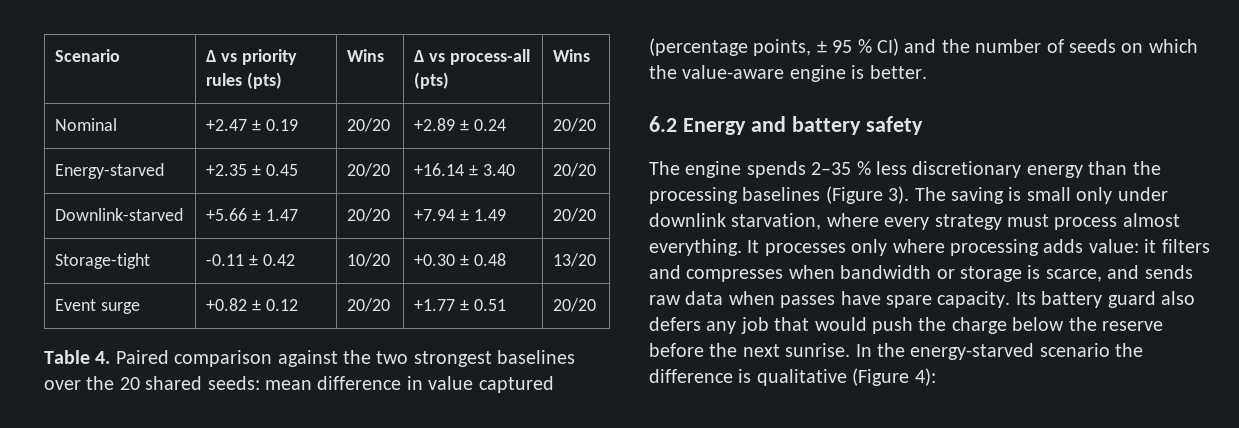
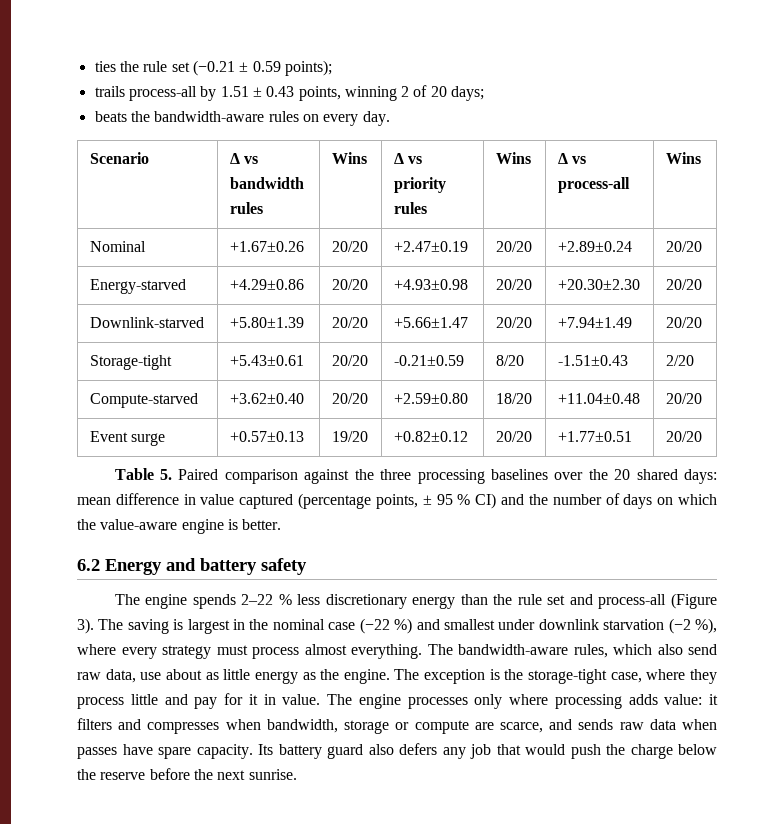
- Scenario | Δ vs priority rules (pts) | Wins | Δ vs process-all (pts) | Wins
+ ties the rule set (−0.21 ± 0.59 points);
+ trails process-all by 1.51 ± 0.43 points, winning 2 of 20 days;
+ beats the bandwidth-aware rules on every day.
+ Scenario | Δ vs bandwidth rules | Wins | Δ vs priority rules | Wins | Δ vs process-all | Wins
- Nominal | +2.47 ± 0.19 | 20/20 | +2.89 ± 0.24 | 20/20
- Energy-starved | +2.35 ± 0.45 | 20/20 | +16.14 ± 3.40 | 20/20
- Downlink-starved | +5.66 ± 1.47 | 20/20 | +7.94 ± 1.49 | 20/20
- Storage-tight | -0.11 ± 0.42 | 10/20 | +0.30 ± 0.48 | 13/20
- Event surge | +0.82 ± 0.12 | 20/20 | +1.77 ± 0.51 | 20/20
+ Nominal | +1.67±0.26 | 20/20 | +2.47±0.19 | 20/20 | +2.89±0.24 | 20/20
+ Energy-starved | +4.29±0.86 | 20/20 | +4.93±0.98 | 20/20 | +20.30±2.30 | 20/20
+ Downlink-starved | +5.80±1.39 | 20/20 | +5.66±1.47 | 20/20 | +7.94±1.49 | 20/20
+ Storage-tight | +5.43±0.61 | 20/20 | -0.21±0.59 | 8/20 | -1.51±0.43 | 2/20
+ Compute-starved | +3.62±0.40 | 20/20 | +2.59±0.80 | 18/20 | +11.04±0.48 | 20/20
+ Event surge | +0.57±0.13 | 19/20 | +0.82±0.12 | 20/20 | +1.77±0.51 | 20/20
- Table 4. Paired comparison against the two strongest baselines over the 20 shared seeds: mean difference in value captured (percentage points, ± 95 % CI) and the number of seeds on which the value-aware engine is better.
+ Table 5. Paired comparison against the three processing baselines over the 20 shared days: mean difference in value captured (percentage points, ± 95 % CI) and the number of days on which the value-aware engine is better.
- The engine spends 2–35 % less discretionary energy than the processing baselines (Figure 3).
+ The engine spends 2–22 % less discretionary energy than the rule set and process-all (Figure 3).
- The saving is small only under downlink starvation, where every strategy must process almost everything.
+ The saving is largest in the nominal case (−22 %) and smallest under downlink starvation (−2 %), where every strategy must process almost everything.
- It processes only where processing adds value: it filters and compresses when bandwidth or storage is scarce, and sends raw data when passes have spare capacity.
+ The bandwidth-aware rules, which also send raw data, use about as little energy as the engine. The exception is the storage-tight case, where they process little and pay for it in value. The engine processes only where processing adds value: it filters and compresses when bandwidth, storage or compute are scarce, and sends raw data when passes have spare capacity.
- In the energy-starved scenario the difference is qualitative (Figure 4):

